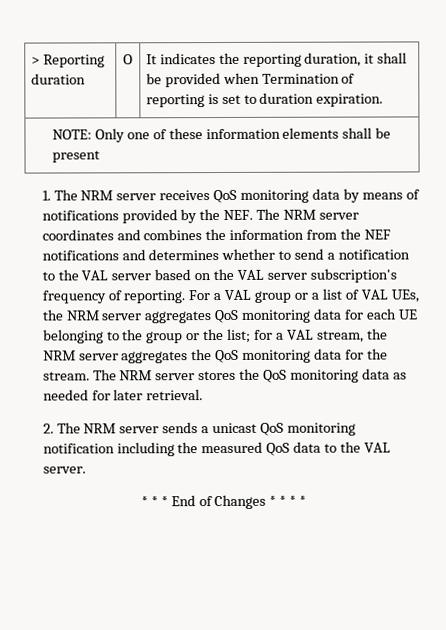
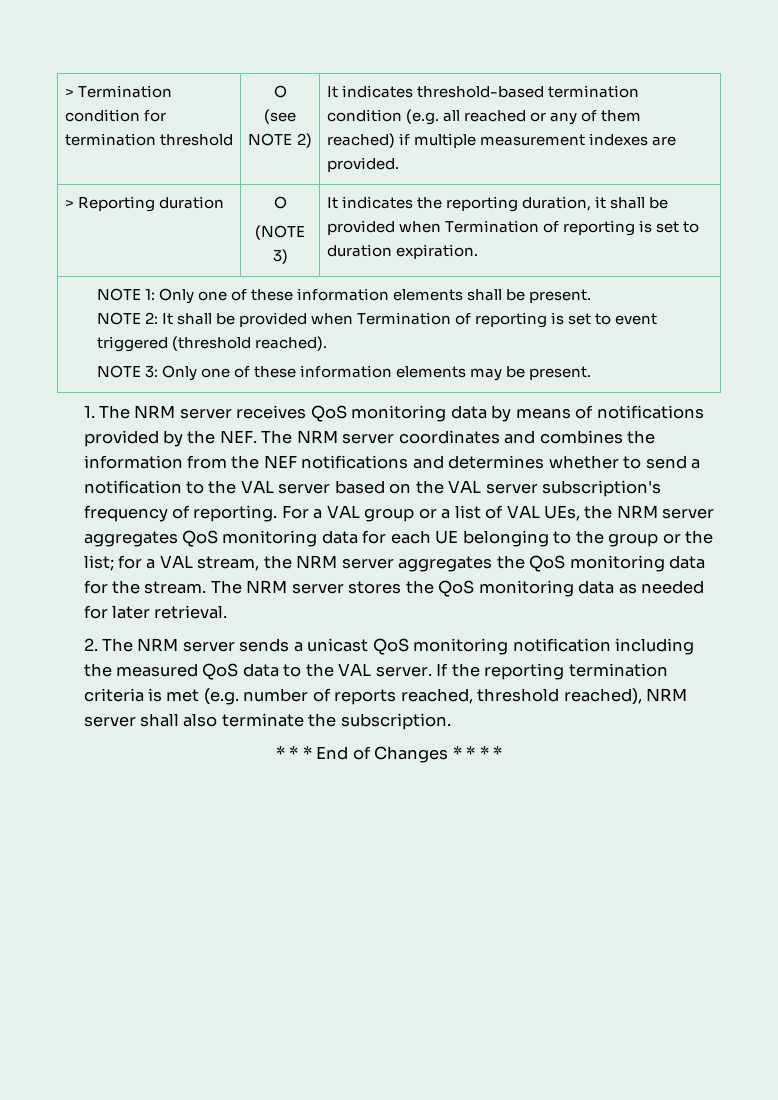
- > Reporting duration | O | It indicates the reporting duration, it shall be provided when Termination of reporting is set to duration expiration.
+ > Termination condition for termination threshold | O
+ (see NOTE 2) | It indicates threshold-based termination condition (e.g. all reached or any of them reached) if multiple measurement indexes are provided.
+ > Reporting duration | O
+ (NOTE 3) | It indicates the reporting duration, it shall be provided when Termination of reporting is set to duration expiration.
- NOTE: Only one of these information elements shall be present
+ NOTE 1: Only one of these information elements shall be present.
+ NOTE 2: It shall be provided when Termination of reporting is set to event triggered (threshold reached).
+ NOTE 3: Only one of these information elements may be present.
+ If the reporting termination criteria is met (e.g. number of reports reached, threshold reached), NRM server shall also terminate the subscription.

